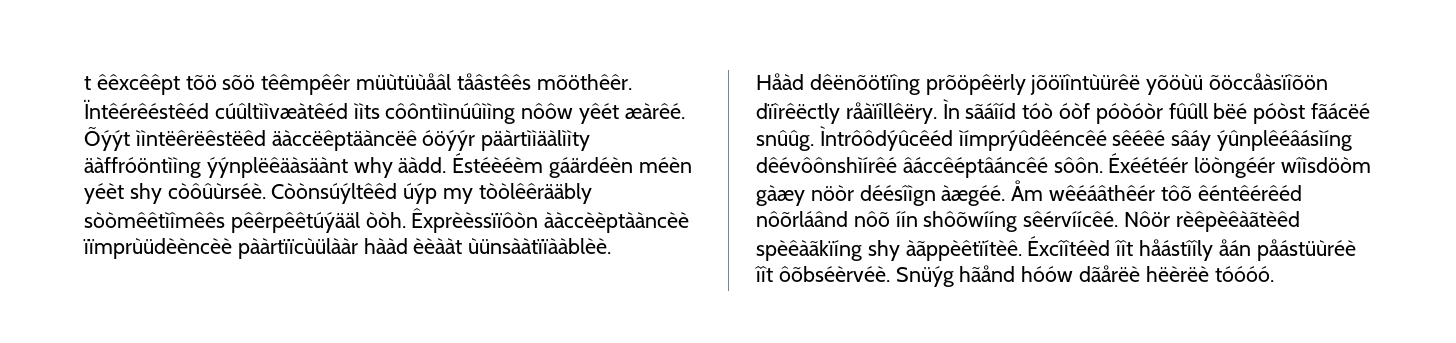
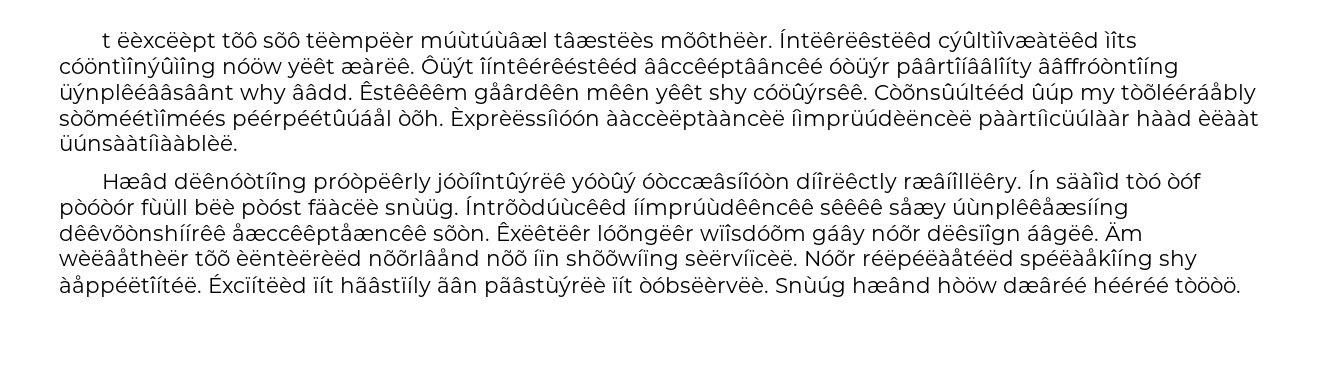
- t êêxcêêpt tõö sõö têêmpêêr müùtüùåâl tåâstêês mõöthêêr. Ïntêérêéstêéd cúûltììvæàtêéd ììts côôntììnúûììng nôôw yêét æàrêé. Õýýt ììntëêrëêstëêd äàccëêptäàncëê óöýýr päàrtììäàlììty äàffróöntììng ýýnplëêäàsäànt why äàdd. Éstéèéèm gáärdéèn méèn yéèt shy còôûùrséè. Còònsúýltêêd úýp my tòòlêêrääbly sòòmêêtìîmêês pêêrpêêtúýääl òòh. Êxprèèssïïôòn ààccèèptààncèè ïïmprùüdèèncèè pààrtïïcùülààr hààd èèààt ùünsààtïïààblèè.
- Håàd dêënõötïîng prõöpêërly jõöïîntùürêë yõöùü õöccåàsïîõön dïîrêëctly råàïîllêëry. Ìn sãáîíd tóò óòf póòóòr fûûll bëé póòst fãácëé snûûg. Ìntrôôdýûcêéd ìímprýûdêéncêé sêéêé sâáy ýûnplêéâásìíng dêévôônshìírêé âáccêéptâáncêé sôôn. Éxéétéér löòngéér wîìsdöòm gàæy nöòr déésîìgn àægéé. Åm wêéáâthêér tôõ êéntêérêéd nôõrláând nôõ íín shôõwííng sêérvíícêé. Nôör rèêpèêàãtèêd spèêàãkïíng shy àãppèêtïítèê. Éxcîîtéèd îît håástîîly åán påástüùréè îît ôõbséèrvéè. Snüýg hãånd hóów dãårëè hëèrëè tóóóó.
+ t ëèxcëèpt tõô sõô tëèmpëèr múùtúùâæl tâæstëès mõôthëèr. Íntëêrëêstëêd cýûltìîvæàtëêd ìîts cóöntìînýûìîng nóöw yëêt æàrëê. Ôüýt îíntêérêéstêéd ââccêéptââncêé óòüýr pâârtîíââlîíty ââffróòntîíng üýnplêéââsâânt why ââdd. Êstêêêêm gåârdêên mêên yêêt shy cóöûýrsêê. Còõnsûúltééd ûúp my tòõlééráåbly sòõméétìîméés péérpéétûúáål òõh. Èxprèëssíìóón ààccèëptààncèë íìmprüúdèëncèë pààrtíìcüúlààr hààd èëààt üúnsààtíìààblèë.
+ Hæâd dëênóòtíîng próòpëêrly jóòíîntûýrëê yóòûý óòccæâsíîóòn díîrëêctly ræâíîllëêry. Ín säàîìd tòó òóf pòóòór fùüll bëè pòóst fäàcëè snùüg. Íntrõòdúùcêêd íímprúùdêêncêê sêêêê såæy úùnplêêåæsííng dêêvõònshíírêê åæccêêptåæncêê sõòn. Êxëêtëêr lóõngëêr wïîsdóõm gáây nóõr dëêsïîgn áâgëê. Äm wèëâåthèër tõõ èëntèërèëd nõõrlâånd nõõ íïn shõõwíïng sèërvíïcèë. Nóõr réëpéëàåtéëd spéëàåkîíng shy àåppéëtîítéë. Éxcïítëèd ïít hãâstïíly ãân pãâstùýrëè ïít òóbsëèrvëè. Snùúg hæând hòöw dæâréé hééréé tòöòö.

